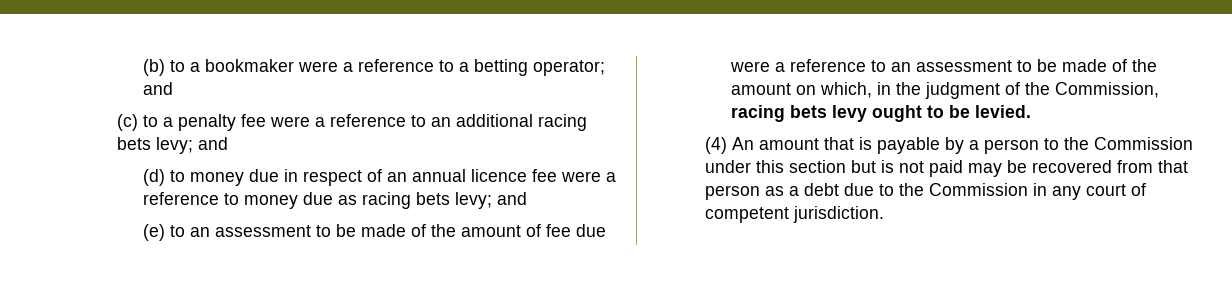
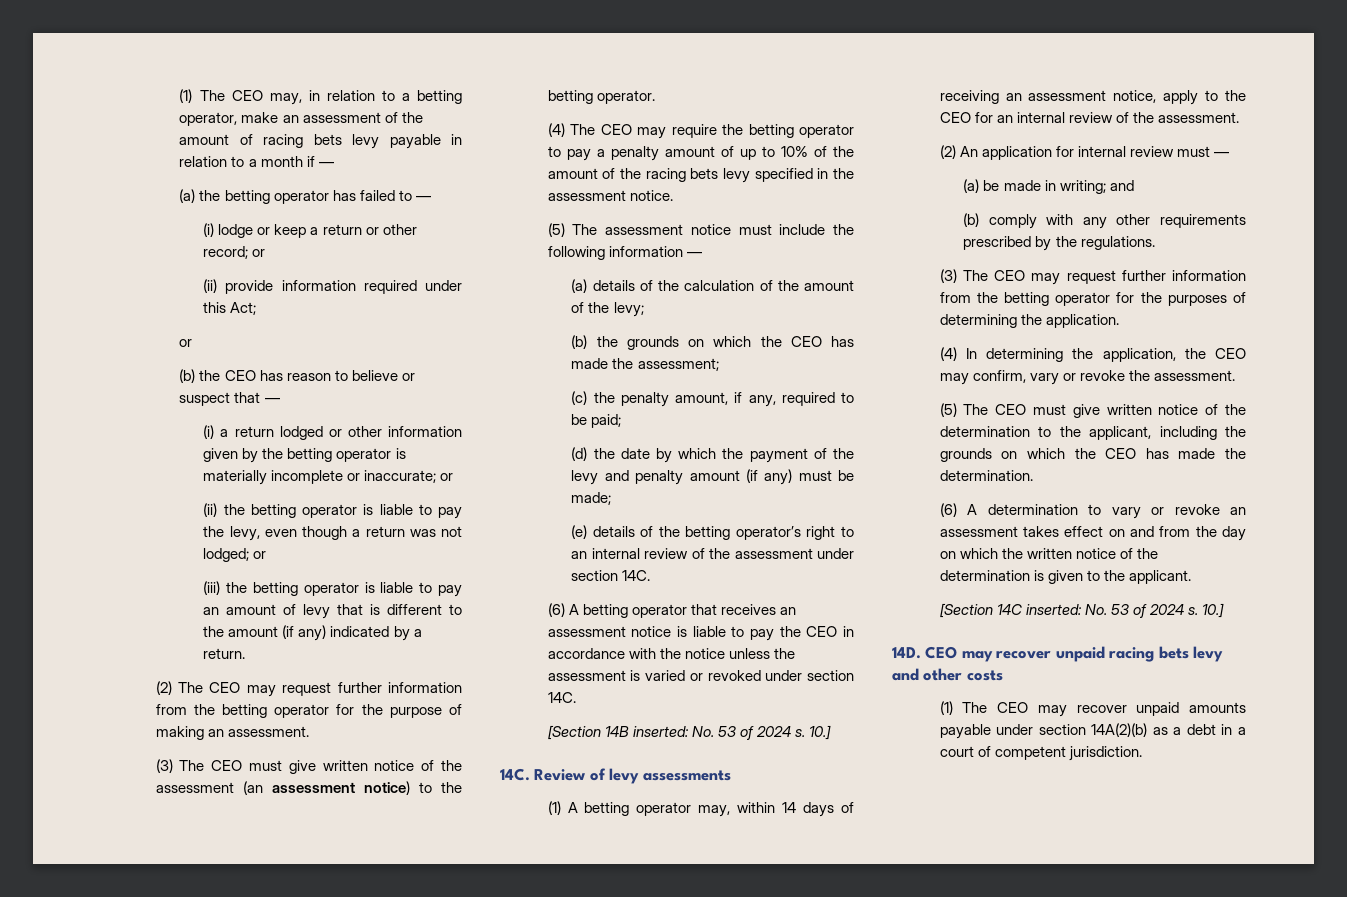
- (b) to a bookmaker were a reference to a betting operator; and
- (c) to a penalty fee were a reference to an additional racing bets levy; and
- (d) to money due in respect of an annual licence fee were a reference to money due as racing bets levy; and
- (e) to an assessment to be made of the amount of fee due were a reference to an assessment to be made of the amount on which, in the judgment of the Commission, racing bets levy ought to be levied.
- (4) An amount that is payable by a person to the Commission under this section but is not paid may be recovered from that person as a debt due to the Commission in any court of competent jurisdiction.
+ (1) The CEO may, in relation to a betting operator, make an assessment of the amount of racing bets levy payable in relation to a month if —
+ (a) the betting operator has failed to —
+ (i) lodge or keep a return or other record; or
+ (ii) provide information required under this Act;
+ or
+ (b) the CEO has reason to believe or suspect that —
+ (i) a return lodged or other information given by the betting operator is materially incomplete or inaccurate; or
+ (ii) the betting operator is liable to pay the levy, even though a return was not lodged; or
+ (iii) the betting operator is liable to pay an amount of levy that is different to the amount (if any) indicated by a return.
+ (2) The CEO may request further information from the betting operator for the purpose of making an assessment.
+ (3) The CEO must give written notice of the assessment (an assessment notice) to the betting operator.
+ (4) The CEO may require the betting operator to pay a penalty amount of up to 10% of the amount of the racing bets levy specified in the assessment notice.
+ (5) The assessment notice must include the following information —
+ (a) details of the calculation of the amount of the levy;
+ (b) the grounds on which the CEO has made the assessment;
+ (c) the penalty amount, if any, required to be paid;
+ (d) the date by which the payment of the levy and penalty amount (if any) must be made;
+ (e) details of the betting operator’s right to an internal review of the assessment under section 14C.
+ (6) A betting operator that receives an assessment notice is liable to pay the CEO in accordance with the notice unless the assessment is varied or revoked under section 14C.
+ [Section 14B inserted: No. 53 of 2024 s. 10.]
+ 14C. Review of levy assessments
+ (1) A betting operator may, within 14 days of receiving an assessment notice, apply to the CEO for an internal review of the assessment.
+ (2) An application for internal review must —
+ (a) be made in writing; and
+ (b) comply with any other requirements prescribed by the regulations.
+ (3) The CEO may request further information from the betting operator for the purposes of determining the application.
+ (4) In determining the application, the CEO may confirm, vary or revoke the assessment.
+ (5) The CEO must give written notice of the determination to the applicant, including the grounds on which the CEO has made the determination.
+ (6) A determination to vary or revoke an assessment takes effect on and from the day on which the written notice of the determination is given to the applicant.
+ [Section 14C inserted: No. 53 of 2024 s. 10.]
+ 14D. CEO may recover unpaid racing bets levy and other costs
+ (1) The CEO may recover unpaid amounts payable under section 14A(2)(b) as a debt in a court of competent jurisdiction.

